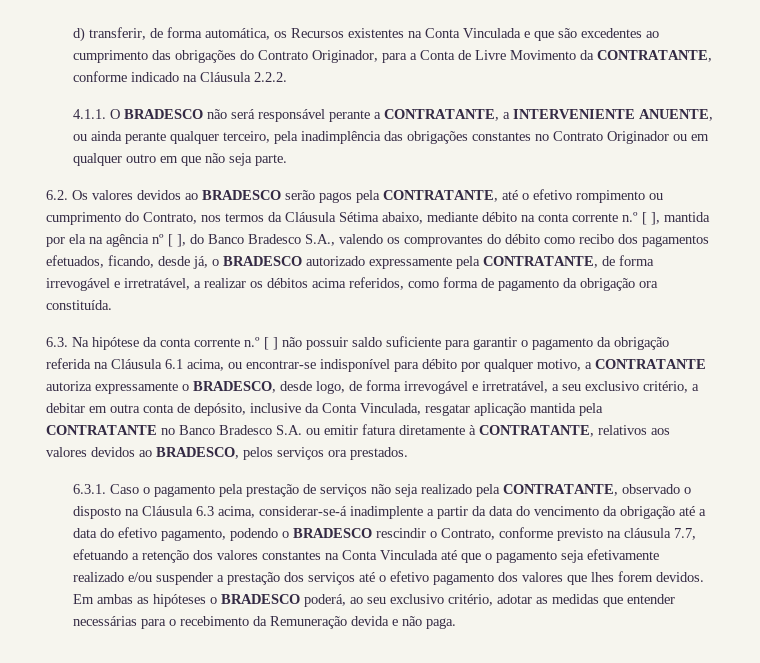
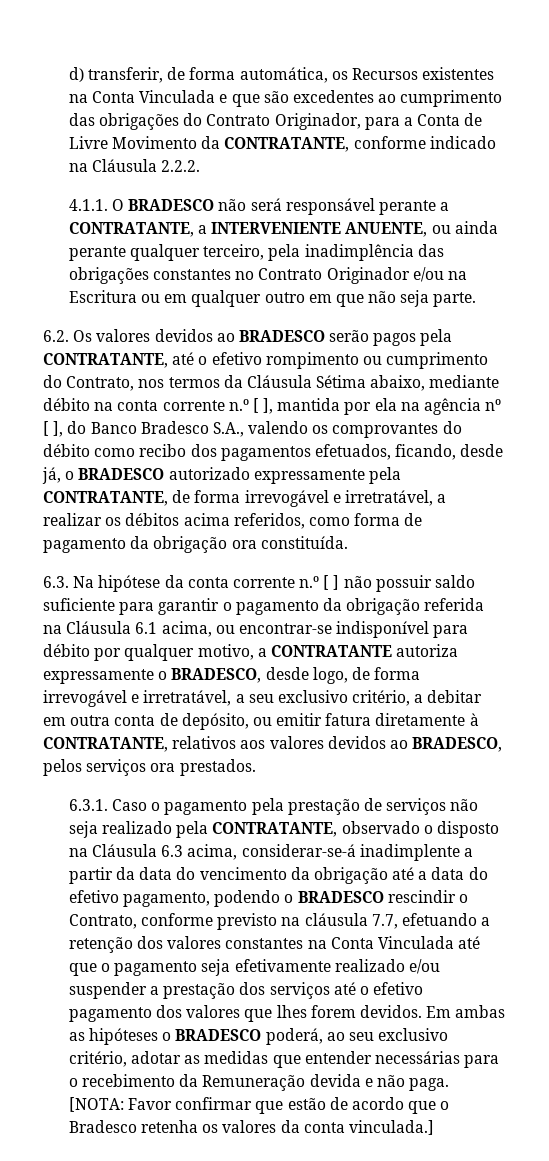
- 4.1.1. O BRADESCO não será responsável perante a CONTRATANTE, a INTERVENIENTE ANUENTE, ou ainda perante qualquer terceiro, pela inadimplência das obrigações constantes no Contrato Originador ou em qualquer outro em que não seja parte.
+ 4.1.1. O BRADESCO não será responsável perante a CONTRATANTE, a INTERVENIENTE ANUENTE, ou ainda perante qualquer terceiro, pela inadimplência das obrigações constantes no Contrato Originador e/ou na Escritura ou em qualquer outro em que não seja parte.
- 6.3. Na hipótese da conta corrente n.º [ ] não possuir saldo suficiente para garantir o pagamento da obrigação referida na Cláusula 6.1 acima, ou encontrar-se indisponível para débito por qualquer motivo, a CONTRATANTE autoriza expressamente o BRADESCO, desde logo, de forma irrevogável e irretratável, a seu exclusivo critério, a debitar em outra conta de depósito, inclusive da Conta Vinculada, resgatar aplicação mantida pela CONTRATANTE no Banco Bradesco S.A. ou emitir fatura diretamente à CONTRATANTE, relativos aos valores devidos ao BRADESCO, pelos serviços ora prestados.
+ 6.3. Na hipótese da conta corrente n.º [ ] não possuir saldo suficiente para garantir o pagamento da obrigação referida na Cláusula 6.1 acima, ou encontrar-se indisponível para débito por qualquer motivo, a CONTRATANTE autoriza expressamente o BRADESCO, desde logo, de forma irrevogável e irretratável, a seu exclusivo critério, a debitar em outra conta de depósito, ou emitir fatura diretamente à CONTRATANTE, relativos aos valores devidos ao BRADESCO, pelos serviços ora prestados.
+ [NOTA: Favor confirmar que estão de acordo que o Bradesco retenha os valores da conta vinculada.]

